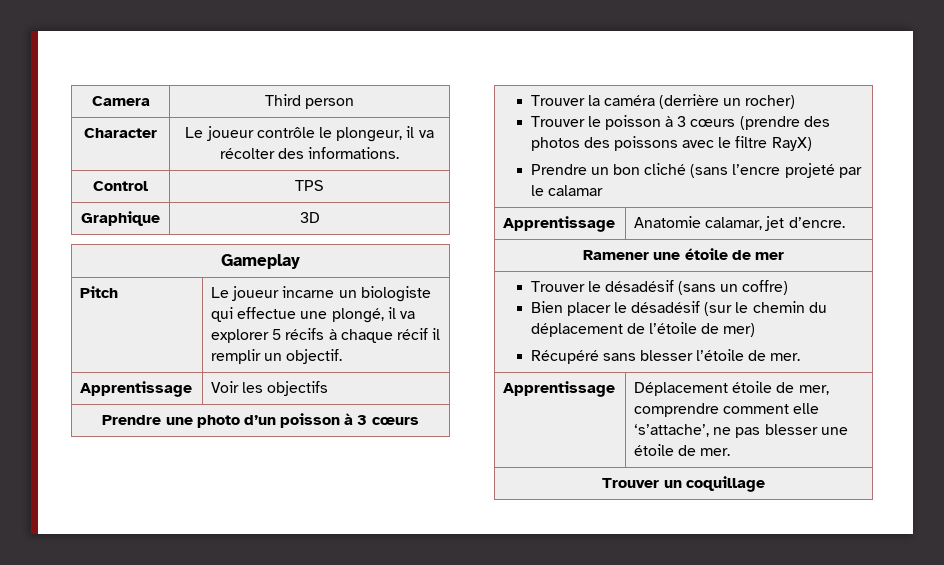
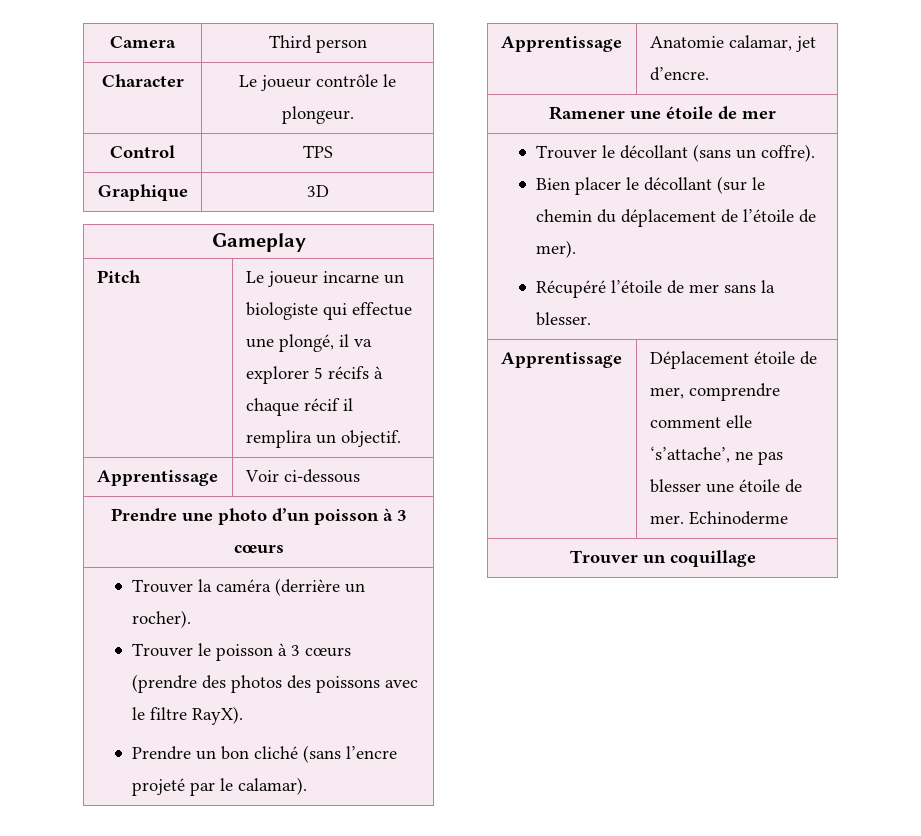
- Character | Le joueur contrôle le plongeur, il va récolter des informations.
+ Character | Le joueur contrôle le plongeur.
- Pitch | Le joueur incarne un biologiste qui effectue une plongé, il va explorer 5 récifs à chaque récif il remplir un objectif.
+ Pitch | Le joueur incarne un biologiste qui effectue une plongé, il va explorer 5 récifs à chaque récif il remplira un objectif.
- Apprentissage | Voir les objectifs
+ Apprentissage | Voir ci-dessous
- Trouver la caméra (derrière un rocher)
- Trouver le poisson à 3 cœurs (prendre des photos des poissons avec le filtre RayX)
- Prendre un bon cliché (sans l’encre projeté par le calamar
+ Trouver la caméra (derrière un rocher).
+ Trouver le poisson à 3 cœurs (prendre des photos des poissons avec le filtre RayX).
+ Prendre un bon cliché (sans l’encre projeté par le calamar).
- Trouver le désadésif (sans un coffre)
- Bien placer le désadésif (sur le chemin du déplacement de l’étoile de mer)
- Récupéré sans blesser l’étoile de mer.
+ Trouver le décollant (sans un coffre).
+ Bien placer le décollant (sur le chemin du déplacement de l’étoile de mer).
+ Récupéré l’étoile de mer sans la blesser.
- Apprentissage | Déplacement étoile de mer, comprendre comment elle ‘s’attache’, ne pas blesser une étoile de mer.
+ Apprentissage | Déplacement étoile de mer, comprendre comment elle ‘s’attache’, ne pas blesser une étoile de mer. Echinoderme

